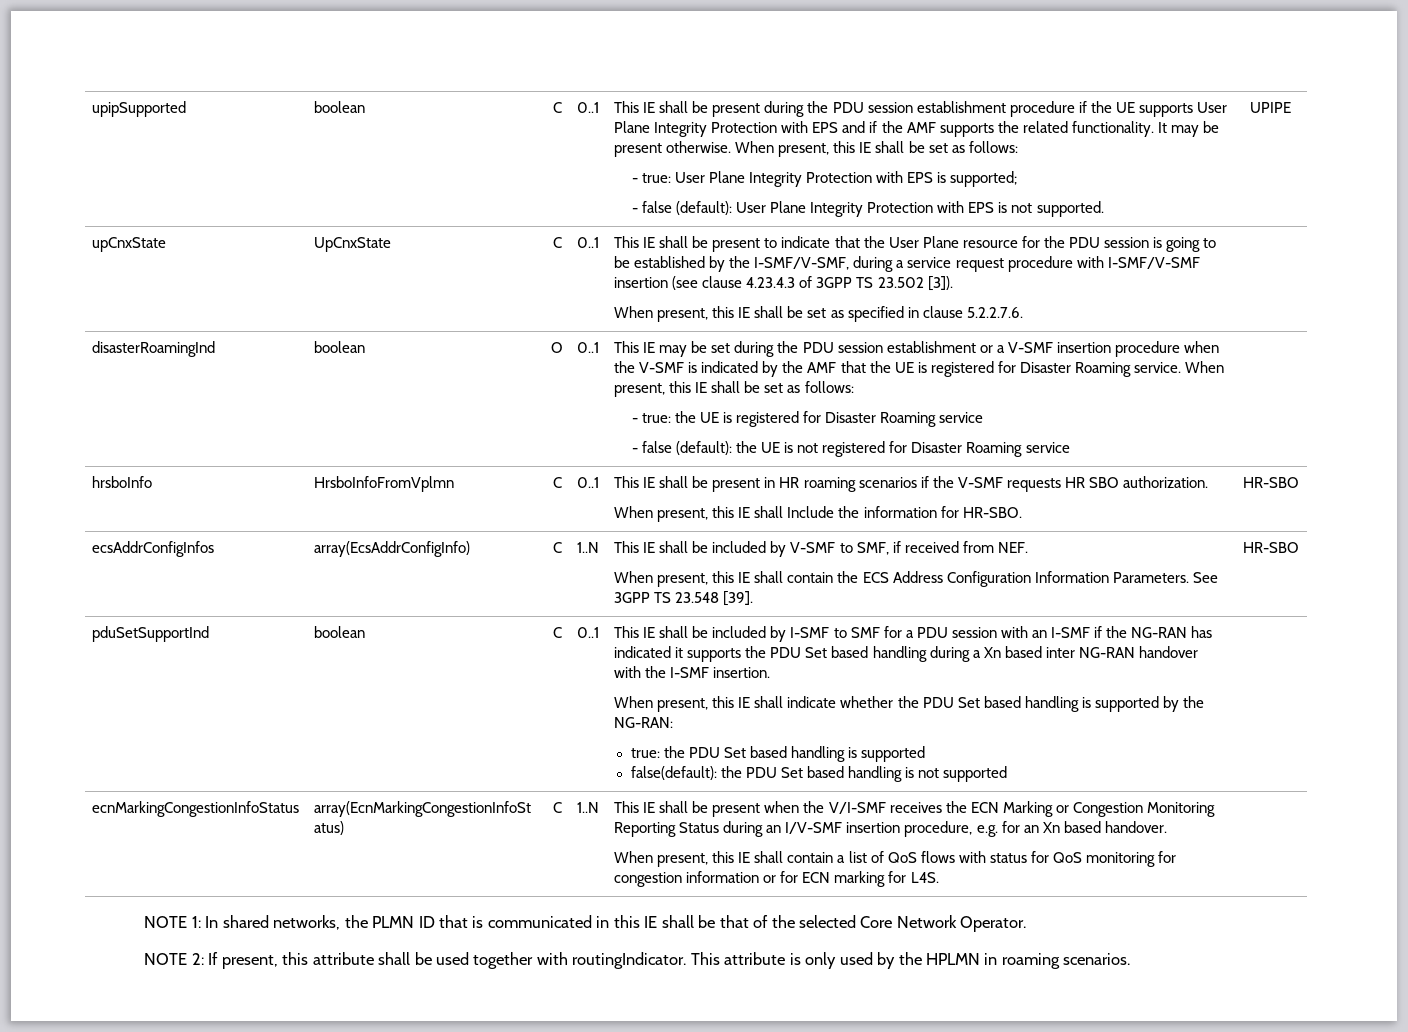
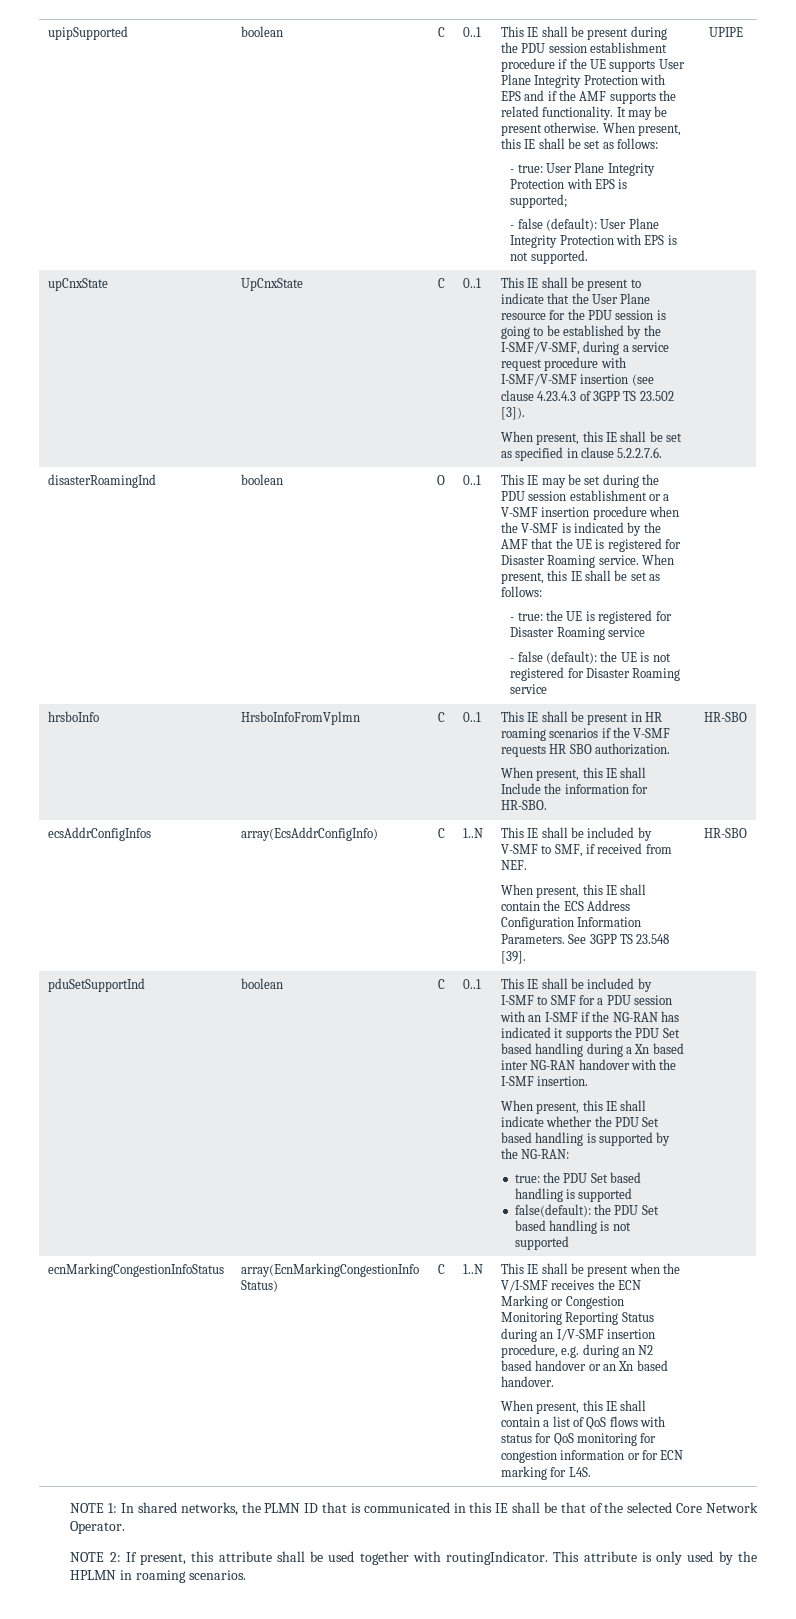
- This IE shall be present when the V/I-SMF receives the ECN Marking or Congestion Monitoring Reporting Status during an I/V-SMF insertion procedure, e.g. for an Xn based handover.
+ This IE shall be present when the V/I-SMF receives the ECN Marking or Congestion Monitoring Reporting Status during an I/V-SMF insertion procedure, e.g. during an N2 based handover or an Xn based handover.

